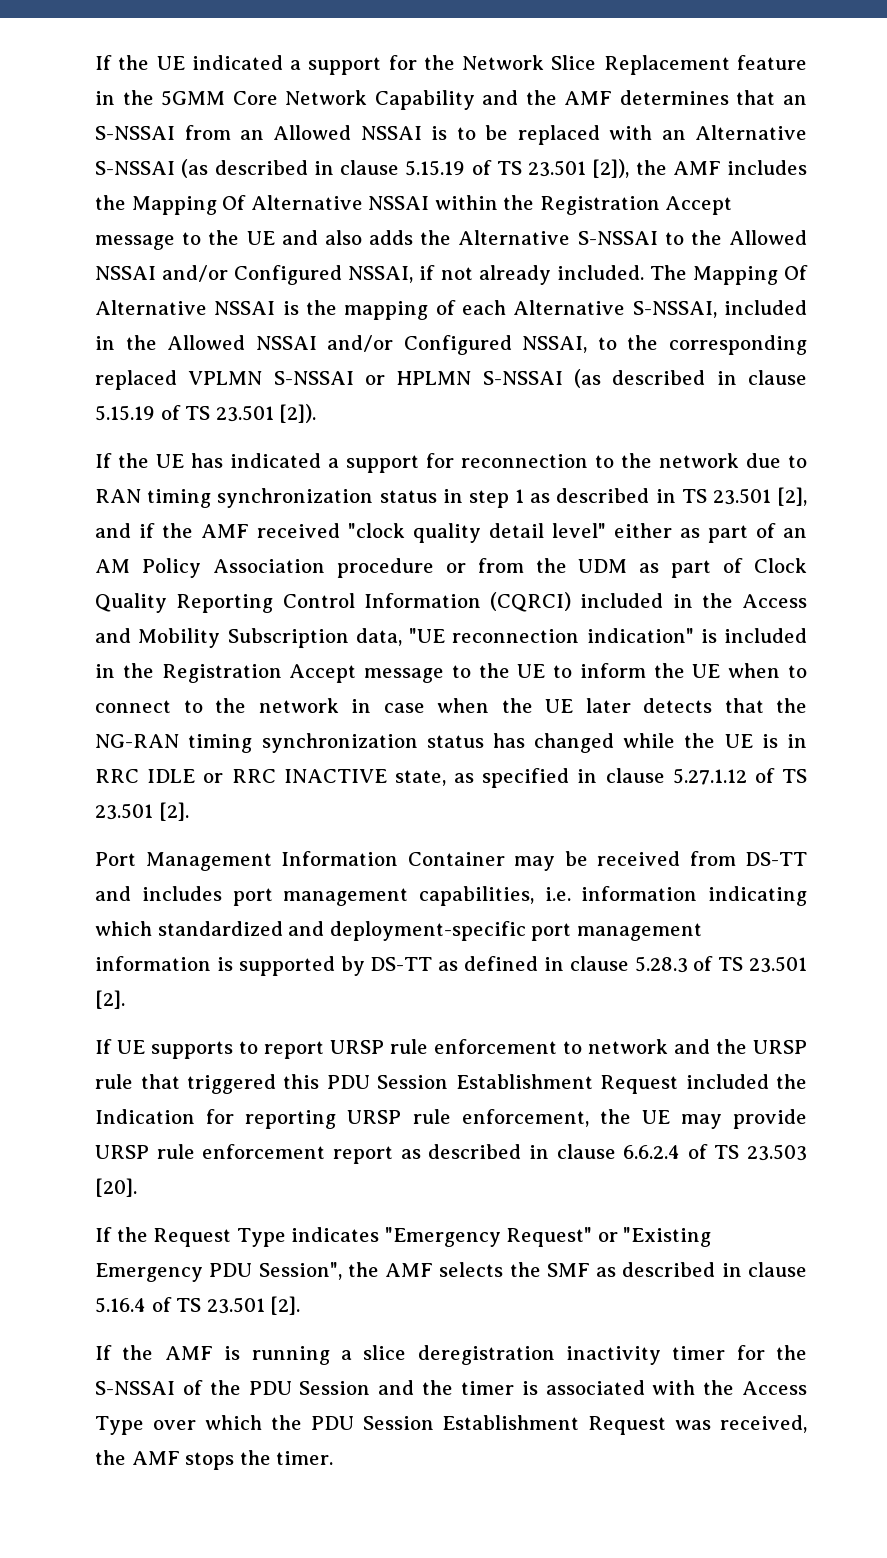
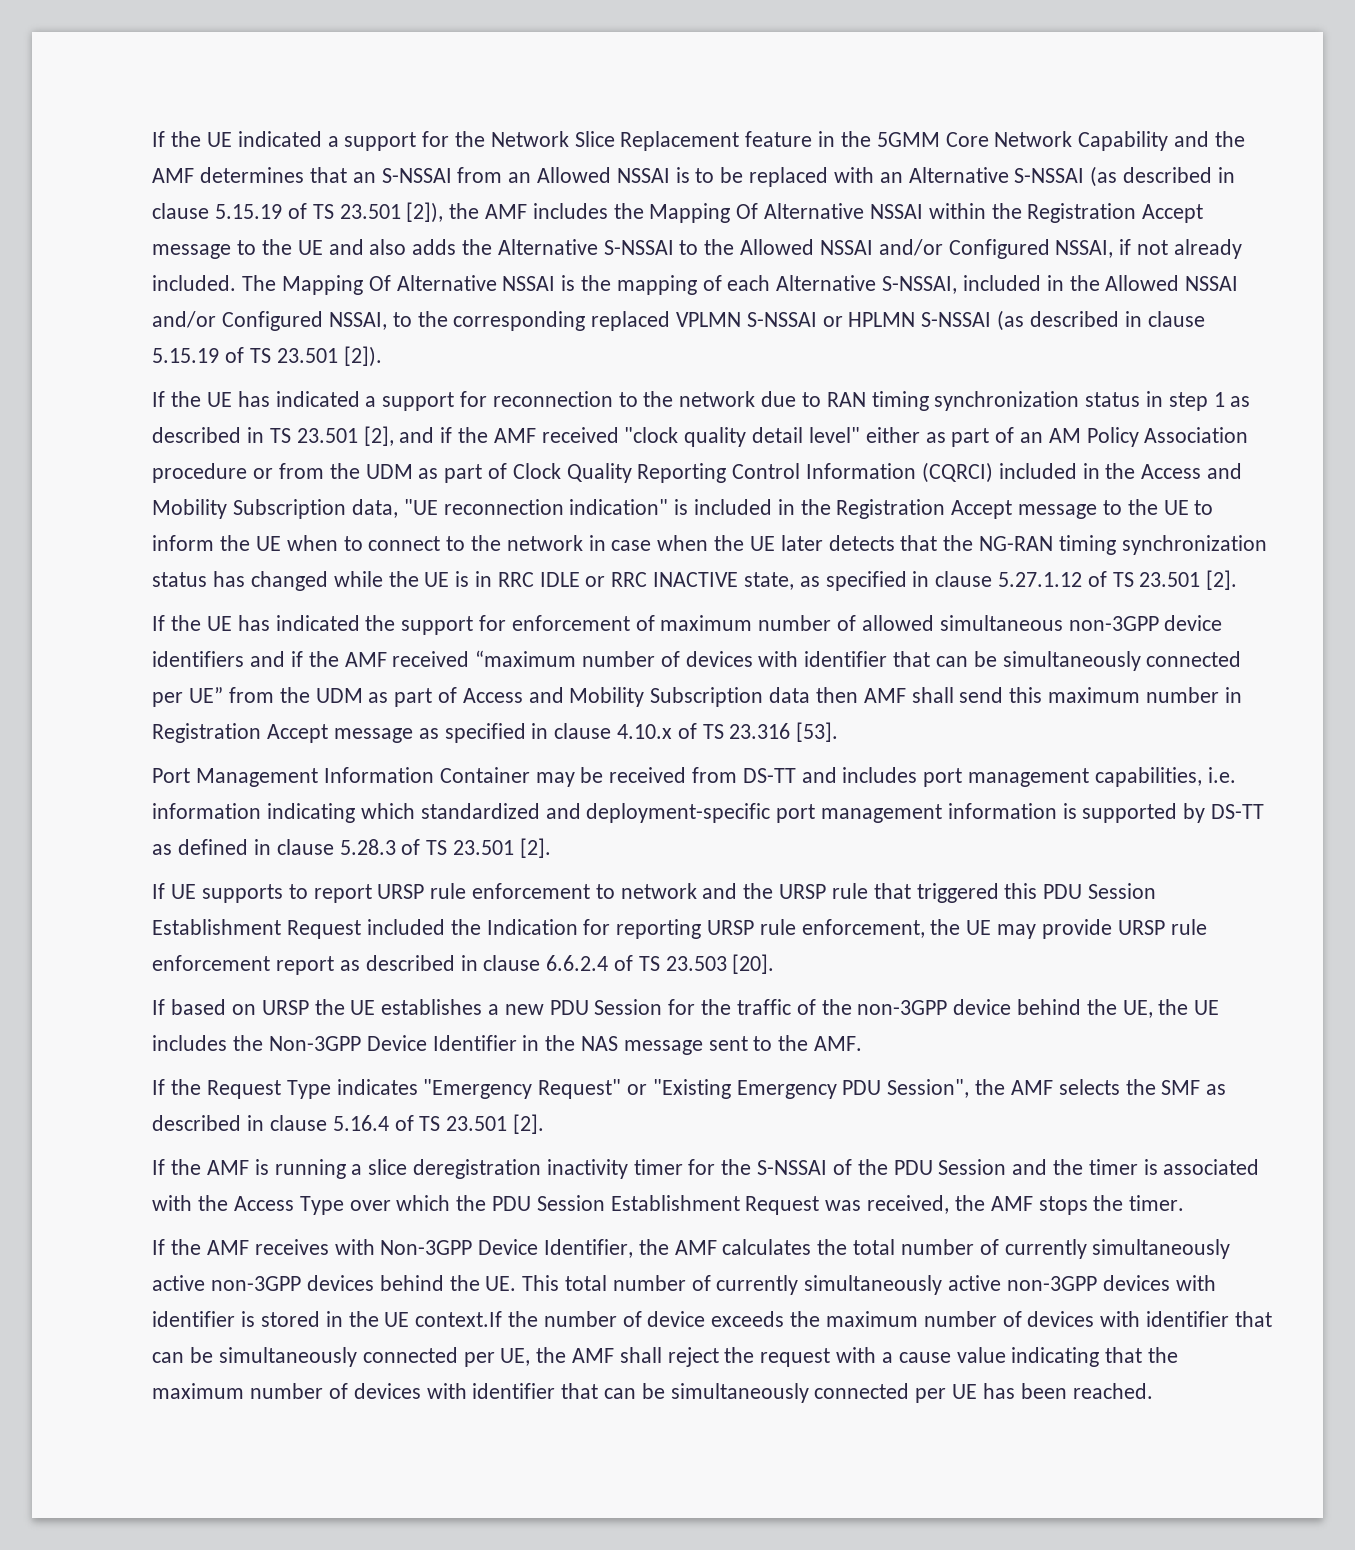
+ If the UE has indicated the support for enforcement of maximum number of allowed simultaneous non-3GPP device identifiers and if the AMF received “maximum number of devices with identifier that can be simultaneously connected per UE” from the UDM as part of Access and Mobility Subscription data then AMF shall send this maximum number in Registration Accept message as specified in clause 4.10.x of TS 23.316 [53].
+ If based on URSP the UE establishes a new PDU Session for the traffic of the non-3GPP device behind the UE, the UE includes the Non-3GPP Device Identifier in the NAS message sent to the AMF.
+ If the AMF receives with Non-3GPP Device Identifier, the AMF calculates the total number of currently simultaneously active non-3GPP devices behind the UE. This total number of currently simultaneously active non-3GPP devices with identifier is stored in the UE context.If the number of device exceeds the maximum number of devices with identifier that can be simultaneously connected per UE, the AMF shall reject the request with a cause value indicating that the maximum number of devices with identifier that can be simultaneously connected per UE has been reached.

